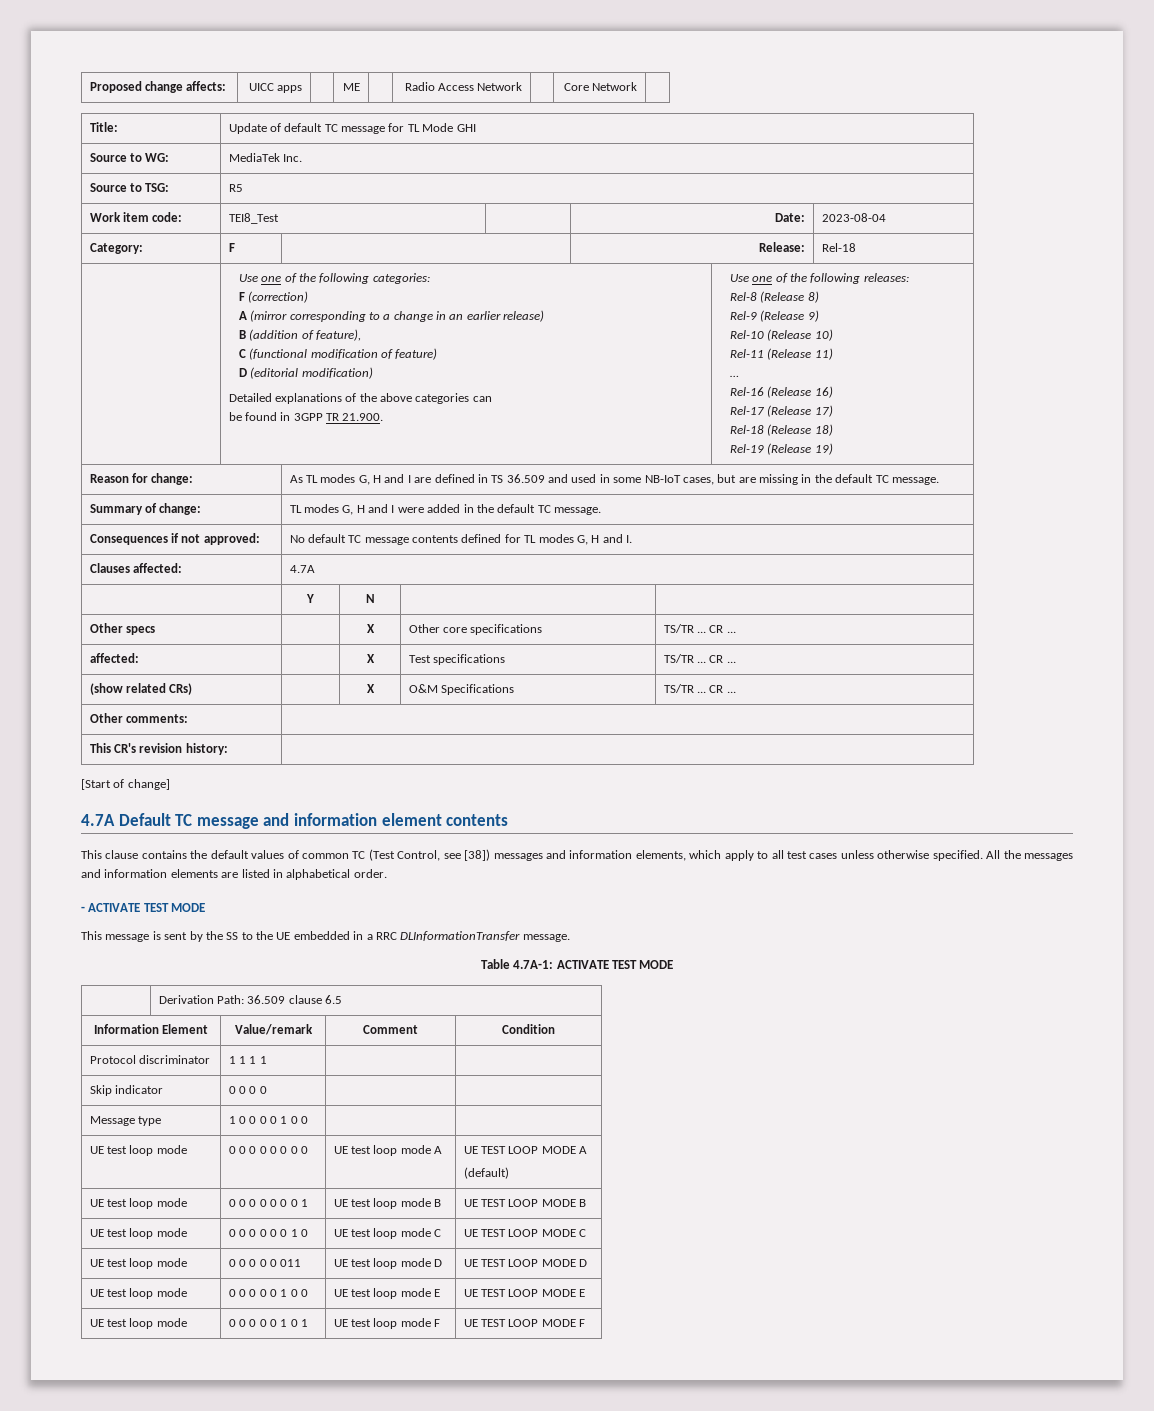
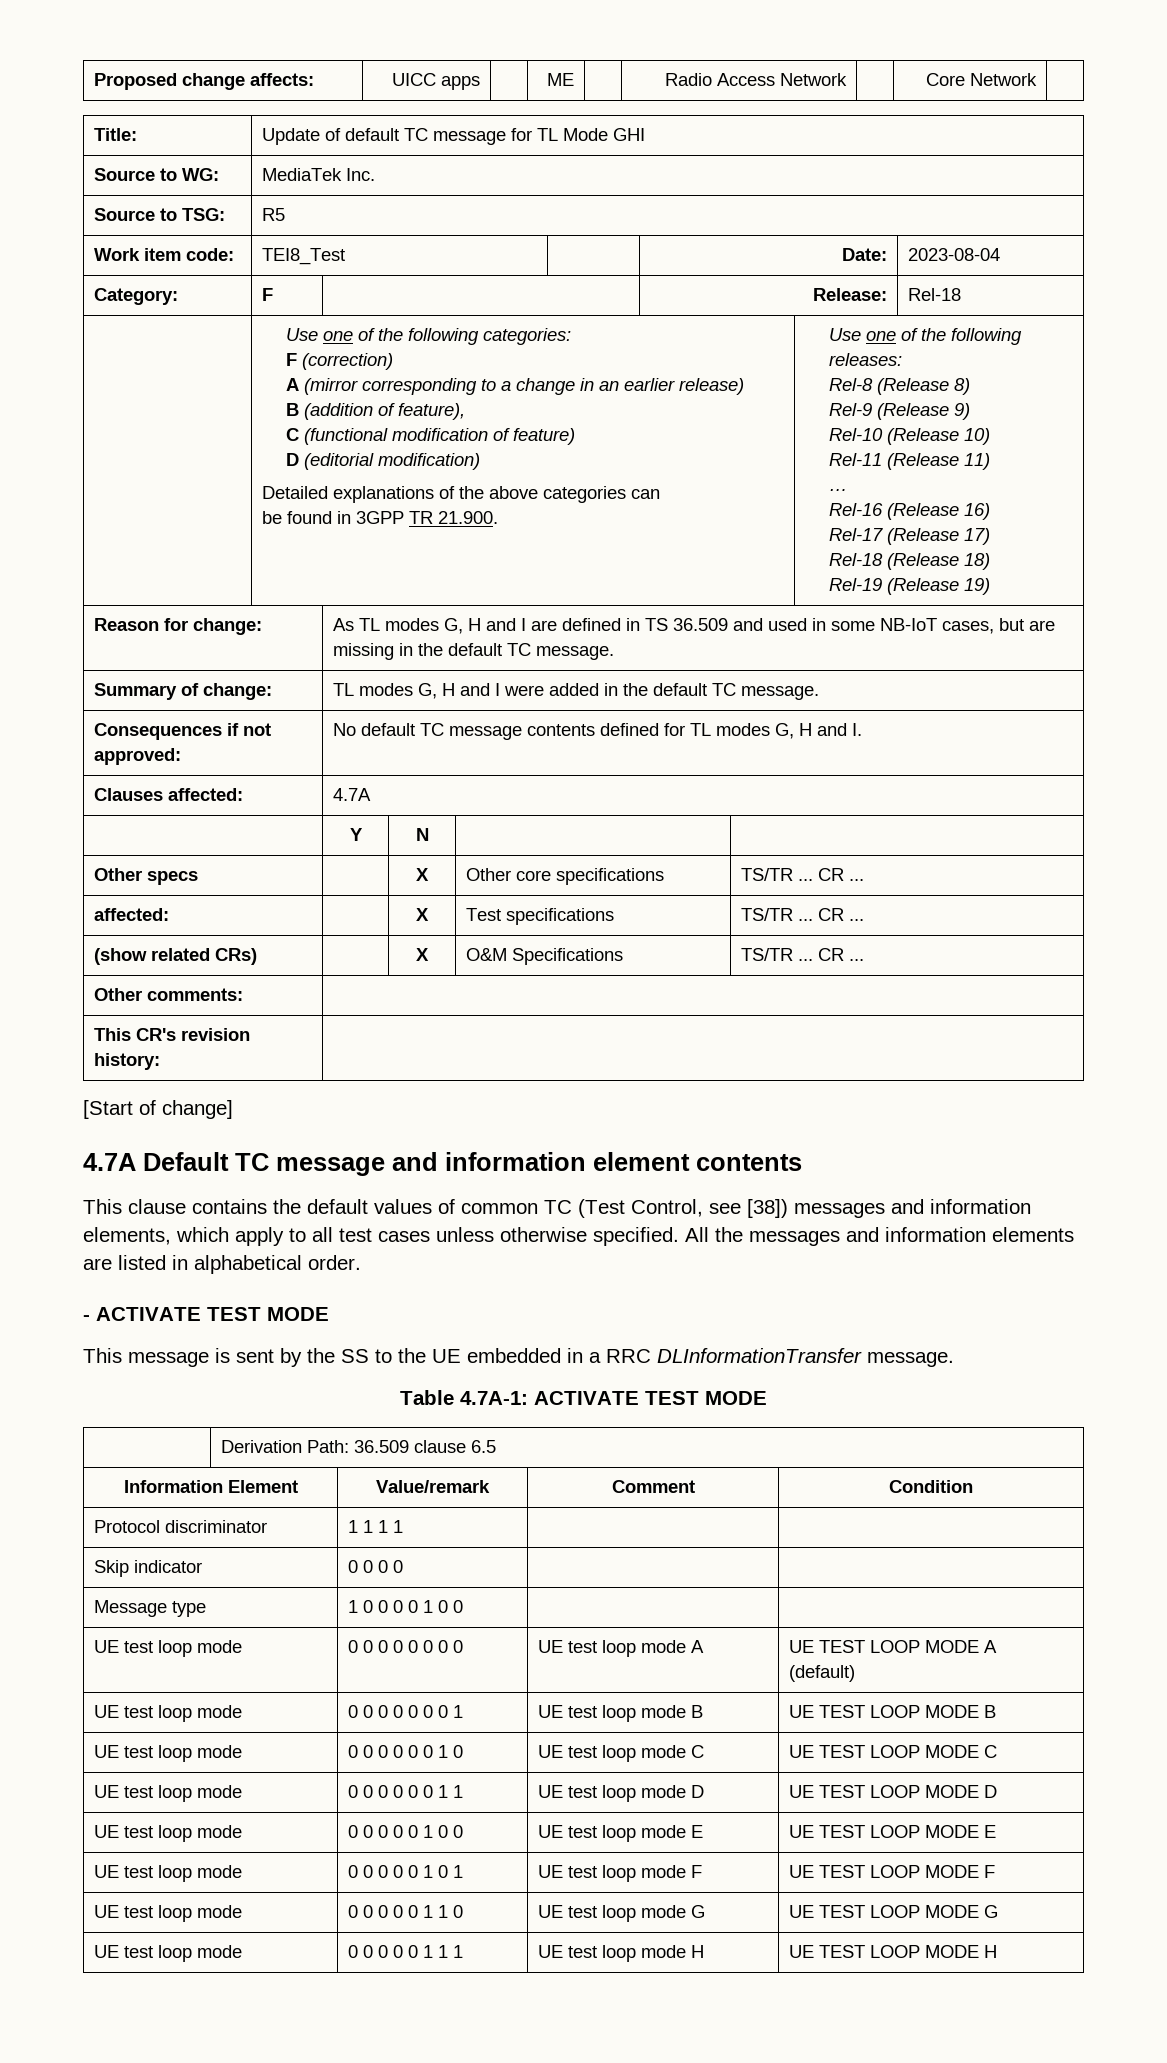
- UE test loop mode | 0 0 0 0 0 011 | UE test loop mode D | UE TEST LOOP MODE D
+ UE test loop mode | 0 0 0 0 0 0 1 1 | UE test loop mode D | UE TEST LOOP MODE D
+ UE test loop mode | 0 0 0 0 0 1 1 0 | UE test loop mode G | UE TEST LOOP MODE G
+ UE test loop mode | 0 0 0 0 0 1 1 1 | UE test loop mode H | UE TEST LOOP MODE H

